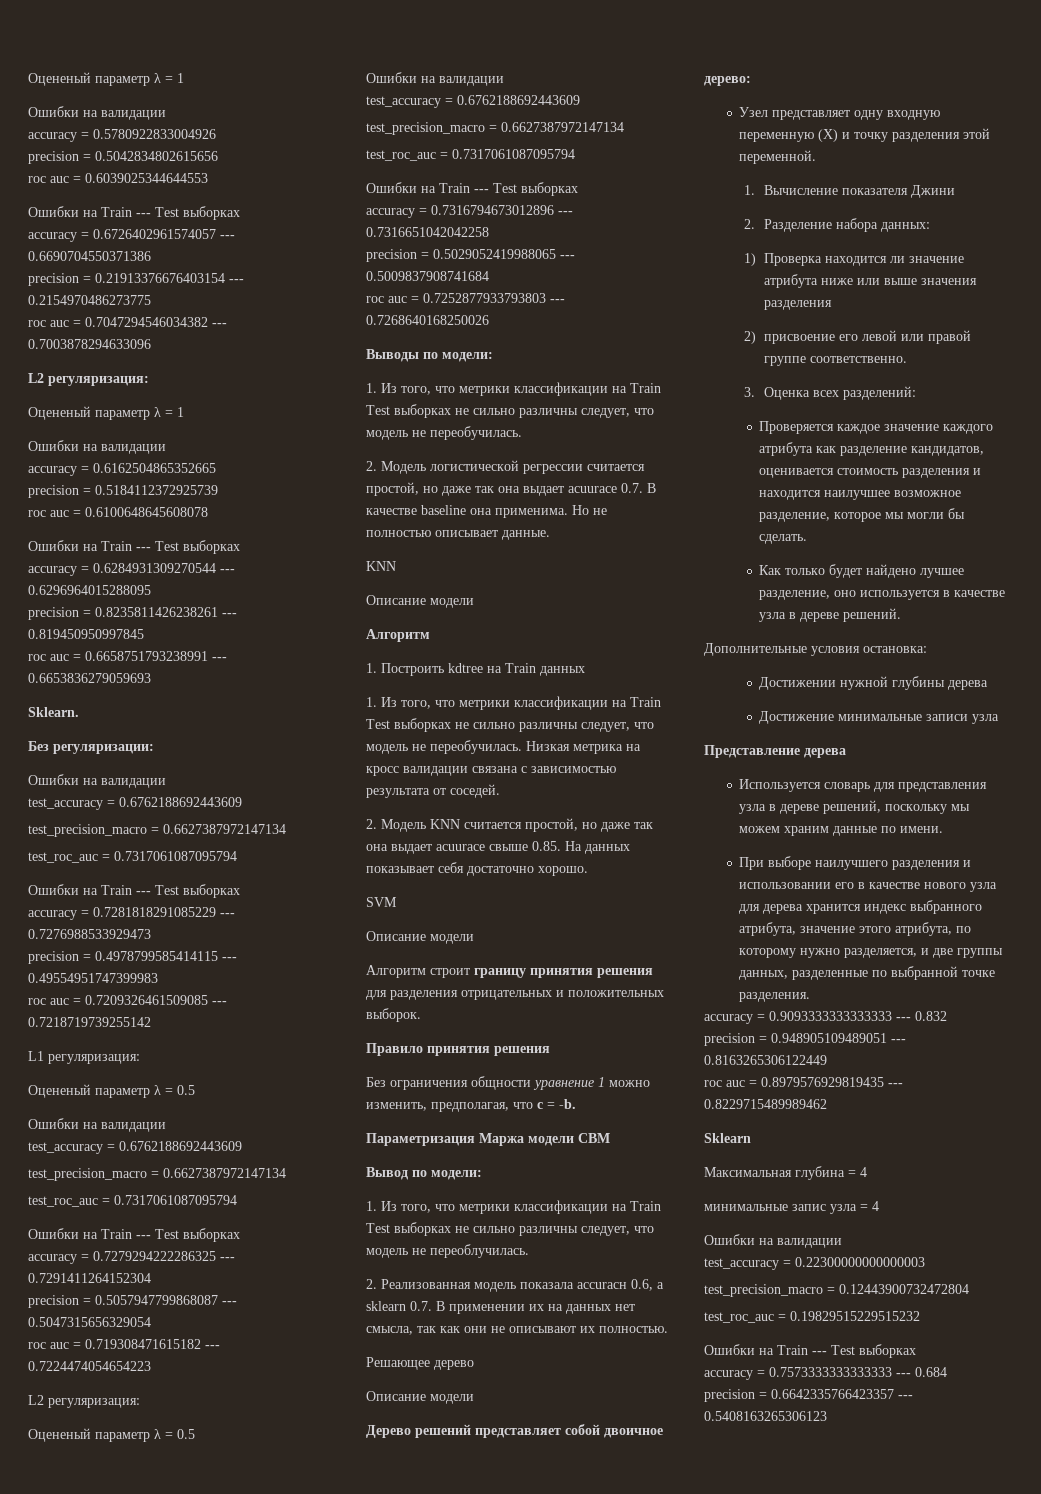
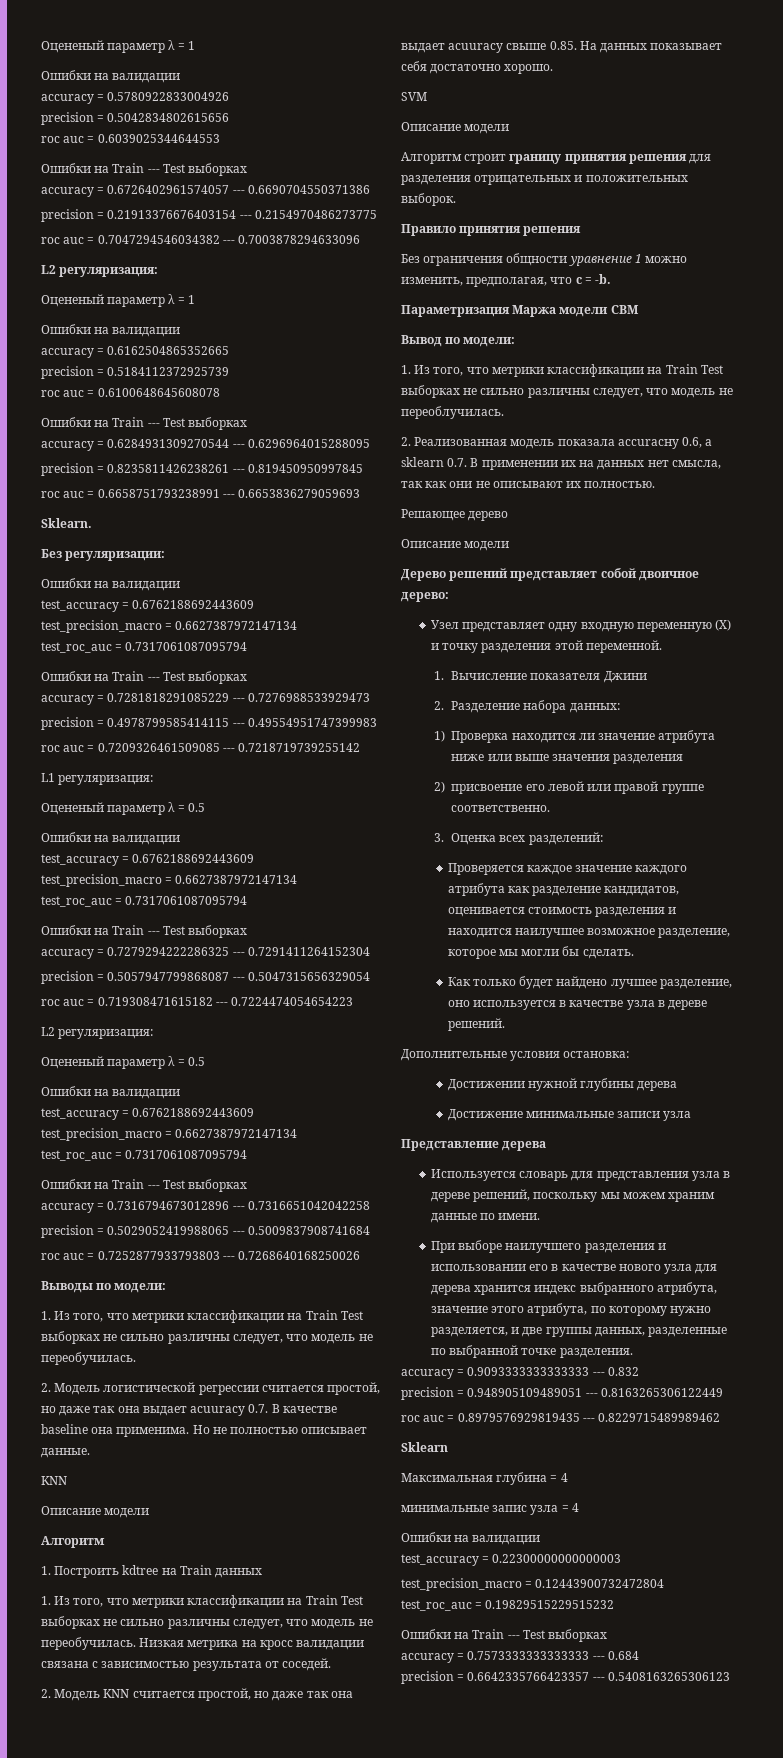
- 2. Модель логистической регрессии считается простой, но даже так она выдает acuurace 0.7. В качестве baseline она применима.
+ 2. Модель логистической регрессии считается простой, но даже так она выдает acuuracy 0.7. В качестве baseline она применима.
- 2. Модель KNN считается простой, но даже так она выдает acuurace свыше 0.85. На данных показывает себя достаточно хорошо.
+ 2. Модель KNN считается простой, но даже так она выдает acuuracy свыше 0.85. На данных показывает себя достаточно хорошо.
- 2. Реализованная модель показала aссuracн 0.6, а sklearn 0.7. В применении их на данных нет смысла, так как они не описывают их полностью.
+ 2. Реализованная модель показала aссuracнy 0.6, а sklearn 0.7. В применении их на данных нет смысла, так как они не описывают их полностью.

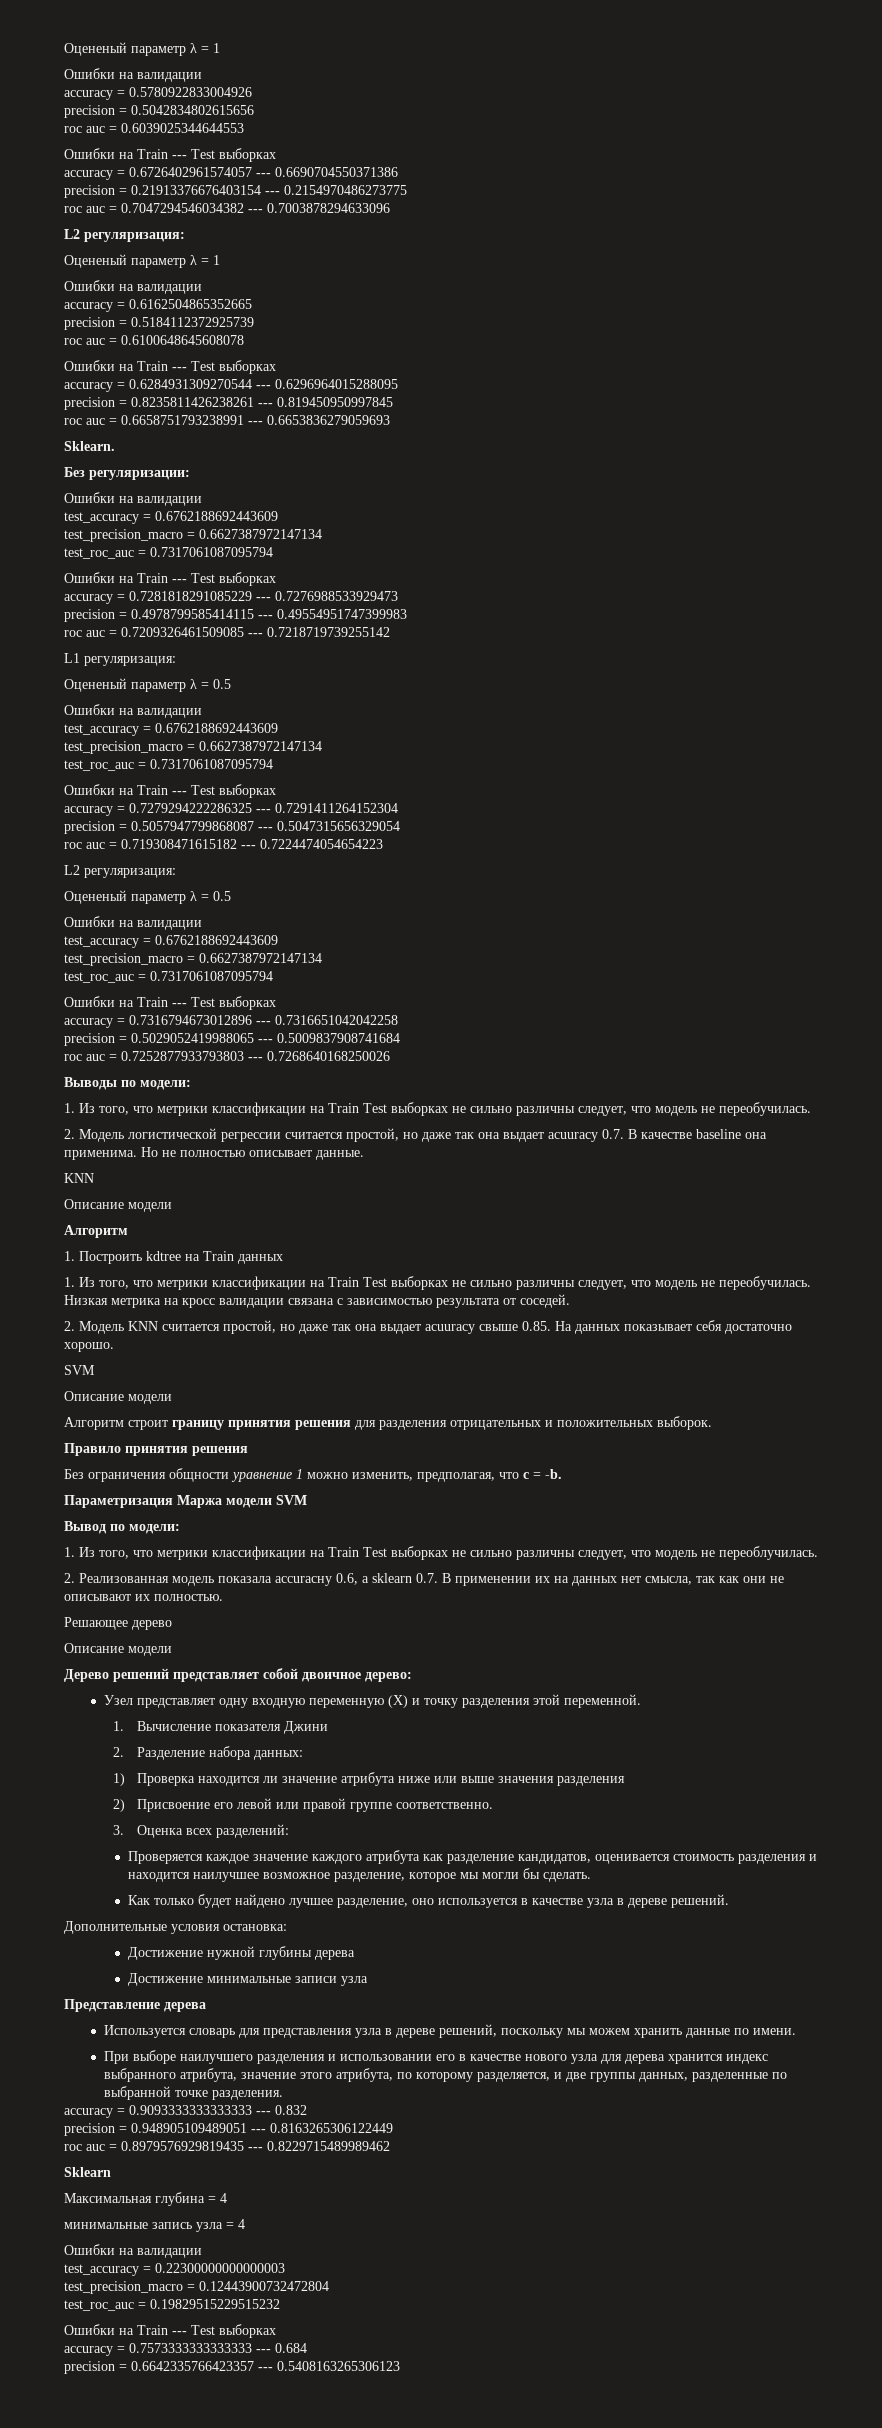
- Параметризация Маржа модели СВМ
+ Параметризация Маржа модели SVM
- 2) присвоение его левой или правой группе соответственно.
+ 2) Присвоение его левой или правой группе соответственно.
- Достижении нужной глубины дерева
+ Достижение нужной глубины дерева
- Используется словарь для представления узла в дереве решений, поскольку мы можем храним данные по имени.
+ Используется словарь для представления узла в дереве решений, поскольку мы можем хранить данные по имени.
- При выборе наилучшего разделения и использовании его в качестве нового узла для дерева хранится индекс выбранного атрибута, значение этого атрибута, по которому нужно разделяется, и две группы данных, разделенные по выбранной точке разделения.
+ При выборе наилучшего разделения и использовании его в качестве нового узла для дерева хранится индекс выбранного атрибута, значение этого атрибута, по которому разделяется, и две группы данных, разделенные по выбранной точке разделения.
- минимальные запис узла = 4
+ минимальные запись узла = 4

